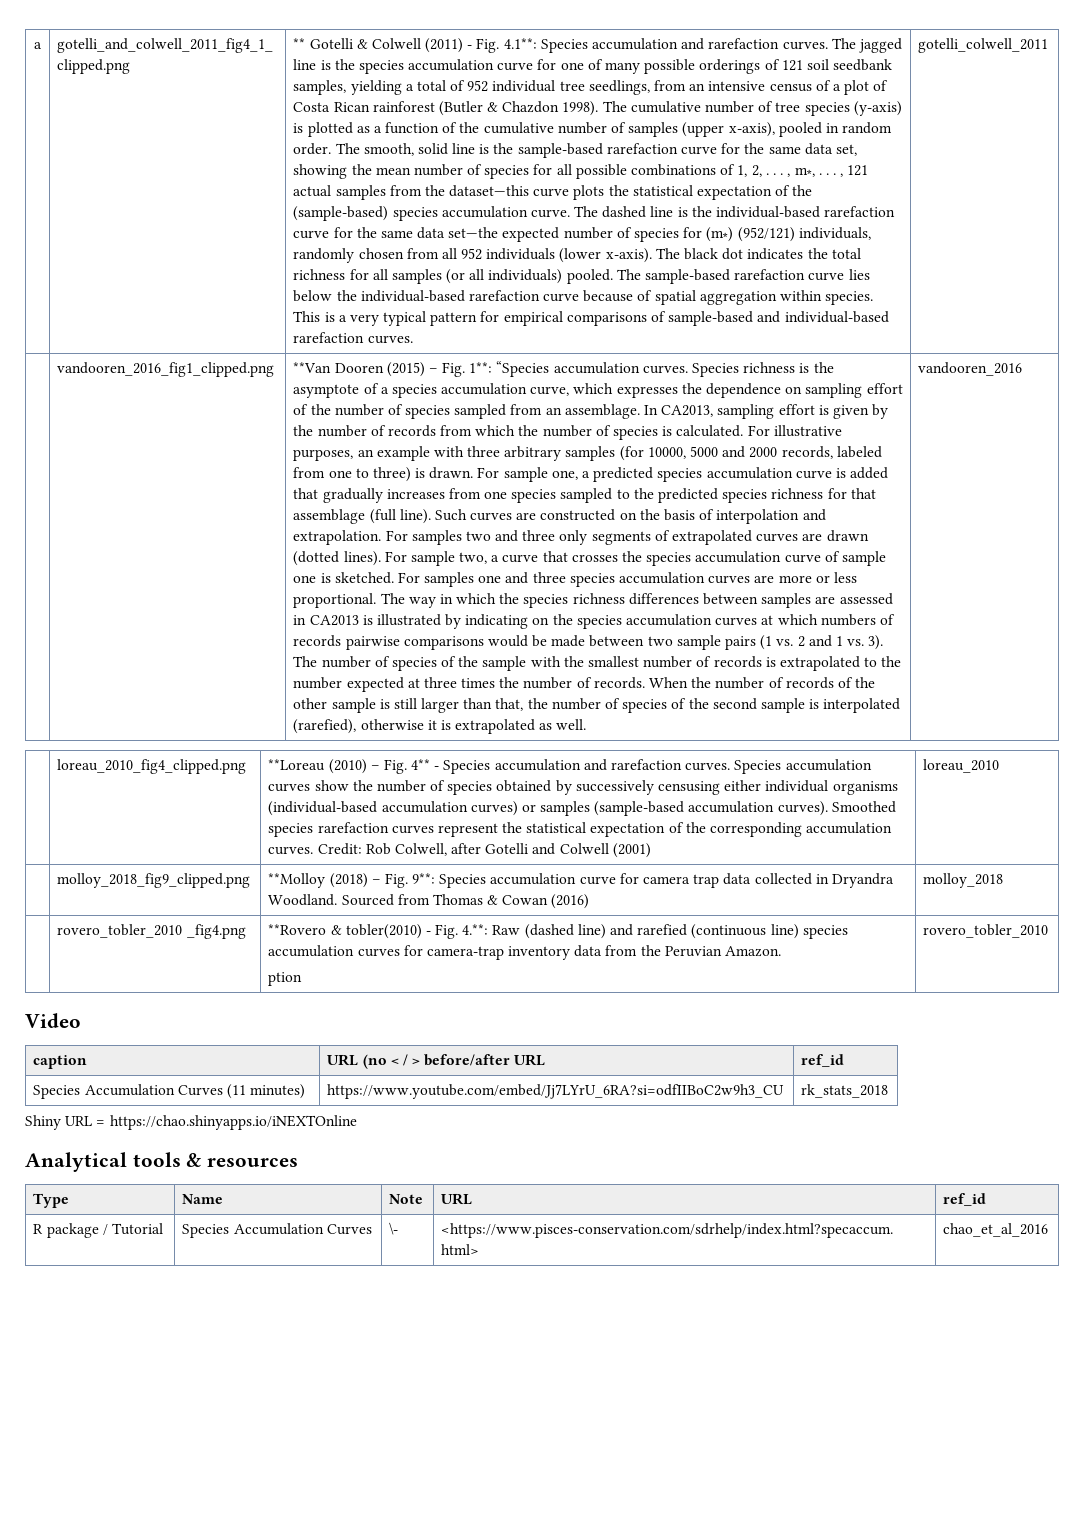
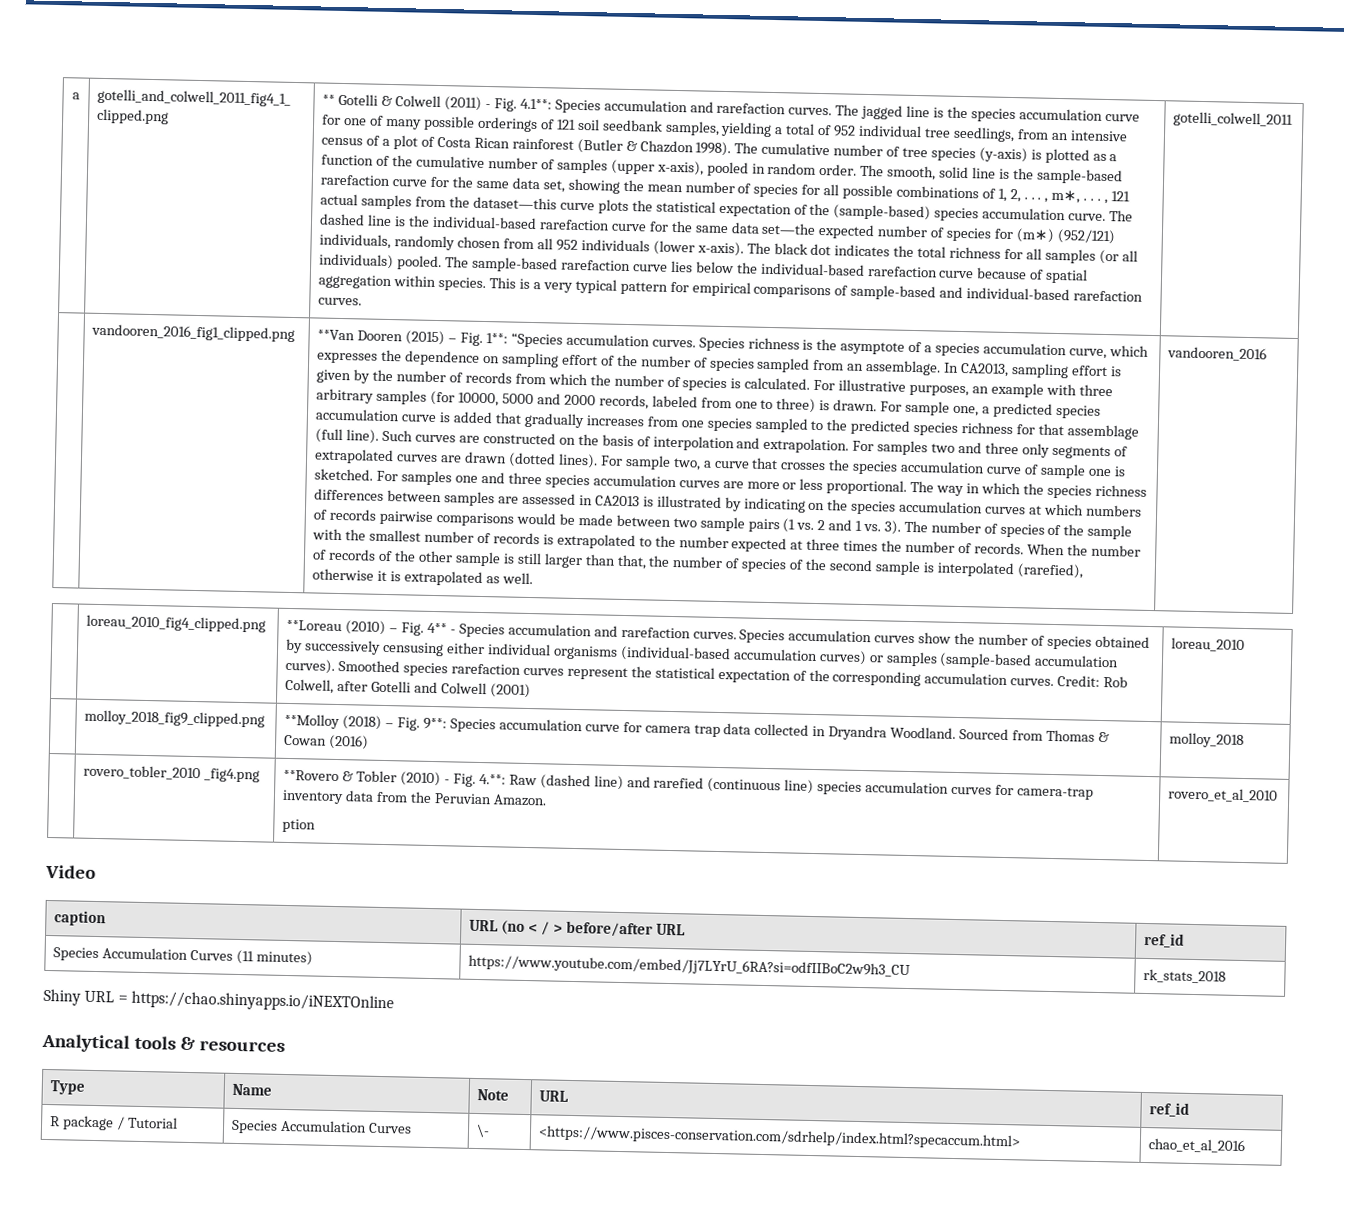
- | rovero_tobler_2010 _fig4.png | **Rovero & tobler(2010) - Fig. 4.**: Raw (dashed line) and rarefied (continuous line) species accumulation curves for camera-trap inventory data from the Peruvian Amazon.
- ption | rovero_tobler_2010
+ | rovero_tobler_2010 _fig4.png | **Rovero & Tobler (2010) - Fig. 4.**: Raw (dashed line) and rarefied (continuous line) species accumulation curves for camera-trap inventory data from the Peruvian Amazon.
+ ption | rovero_et_al_2010

